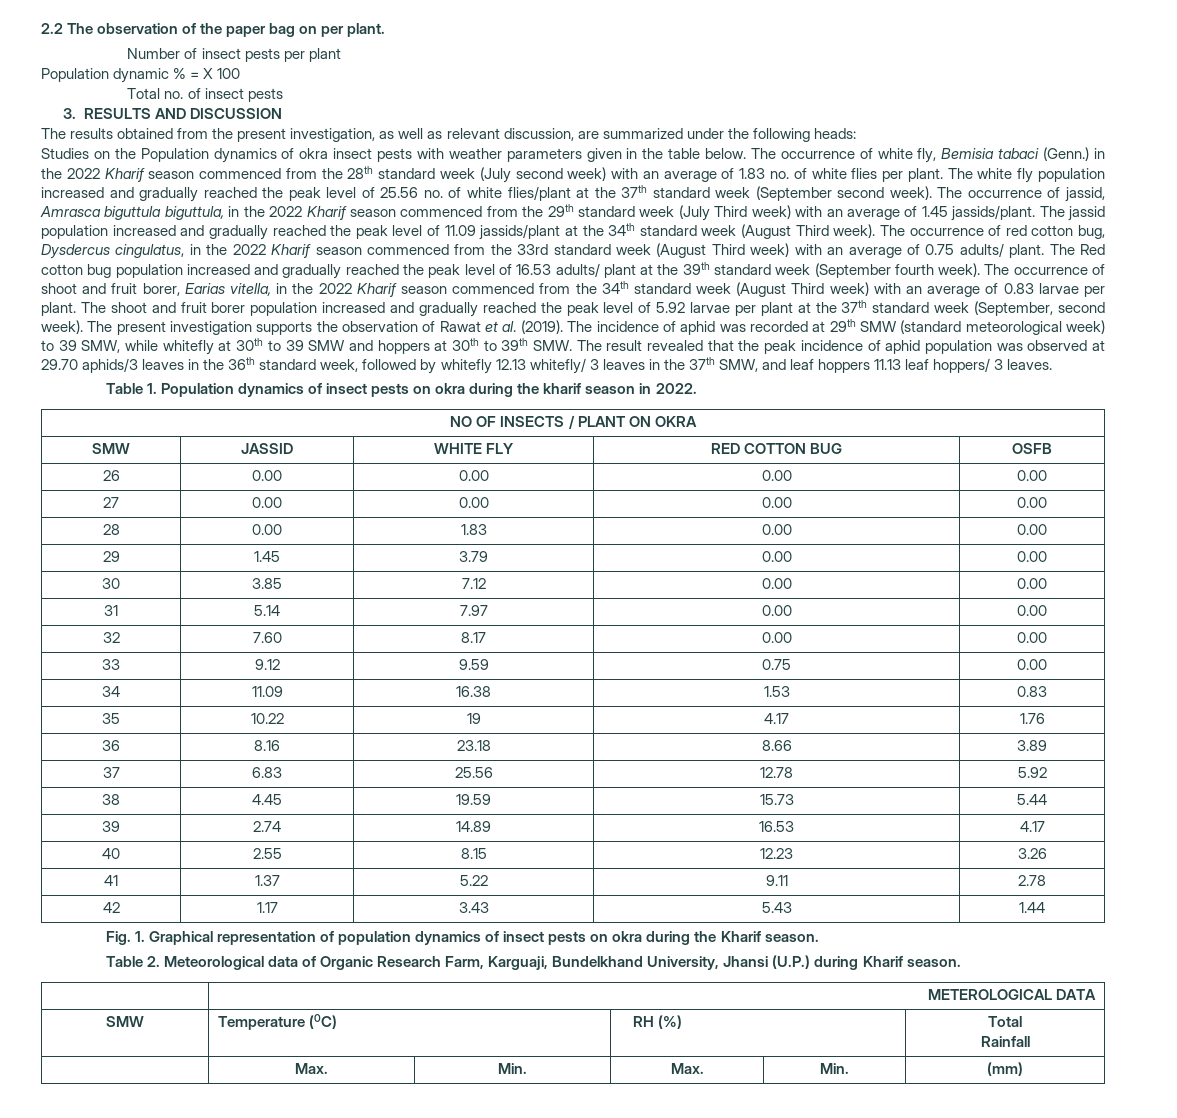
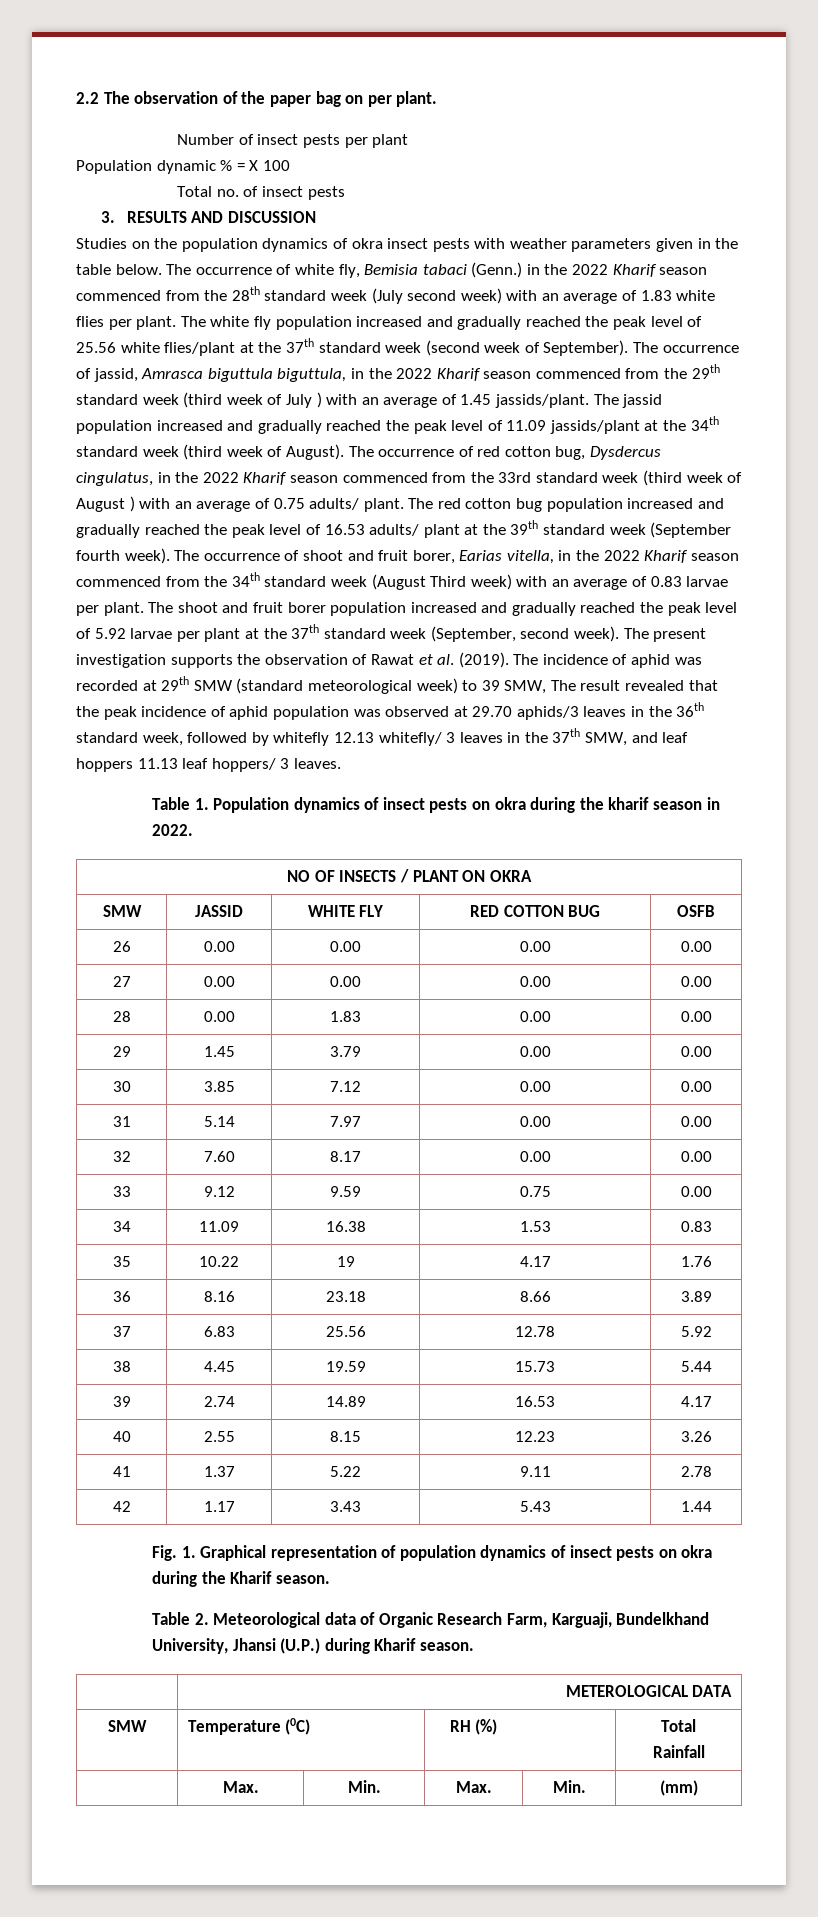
- The results obtained from the present investigation, as well as relevant discussion, are summarized under the following heads:
- Studies on the Population dynamics of okra insect pests with weather parameters given in the table below.
+ Studies on the population dynamics of okra insect pests with weather parameters given in the table below.
- The occurrence of white fly, Bemisia tabaci (Genn.) in the 2022 Kharif season commenced from the 28th standard week (July second week) with an average of 1.83 no. of white flies per plant.
+ The occurrence of white fly, Bemisia tabaci (Genn.) in the 2022 Kharif season commenced from the 28th standard week (July second week) with an average of 1.83 white flies per plant.
- The white fly population increased and gradually reached the peak level of 25.56 no. of white flies/plant at the 37th standard week (September second week).
+ The white fly population increased and gradually reached the peak level of 25.56 white flies/plant at the 37th standard week (second week of September).
- The occurrence of jassid, Amrasca biguttula biguttula, in the 2022 Kharif season commenced from the 29th standard week (July Third week) with an average of 1.45 jassids/plant.
+ The occurrence of jassid, Amrasca biguttula biguttula, in the 2022 Kharif season commenced from the 29th standard week (third week of July ) with an average of 1.45 jassids/plant.
- The jassid population increased and gradually reached the peak level of 11.09 jassids/plant at the 34th standard week (August Third week).
+ The jassid population increased and gradually reached the peak level of 11.09 jassids/plant at the 34th standard week (third week of August).
- The occurrence of red cotton bug, Dysdercus cingulatus, in the 2022 Kharif season commenced from the 33rd standard week (August Third week) with an average of 0.75 adults/ plant.
+ The occurrence of red cotton bug, Dysdercus cingulatus, in the 2022 Kharif season commenced from the 33rd standard week (third week of August ) with an average of 0.75 adults/ plant.
- The Red cotton bug population increased and gradually reached the peak level of 16.53 adults/ plant at the 39th standard week (September fourth week).
+ The red cotton bug population increased and gradually reached the peak level of 16.53 adults/ plant at the 39th standard week (September fourth week).
- The incidence of aphid was recorded at 29th SMW (standard meteorological week) to 39 SMW, while whitefly at 30th to 39 SMW and hoppers at 30th to 39th SMW. The result revealed that the peak incidence of aphid population was observed at 29.70 aphids/3 leaves in the 36th standard week, followed by whitefly 12.13 whitefly/ 3 leaves in the 37th SMW, and leaf hoppers 11.13 leaf hoppers/ 3 leaves.
+ The incidence of aphid was recorded at 29th SMW (standard meteorological week) to 39 SMW, The result revealed that the peak incidence of aphid population was observed at 29.70 aphids/3 leaves in the 36th standard week, followed by whitefly 12.13 whitefly/ 3 leaves in the 37th SMW, and leaf hoppers 11.13 leaf hoppers/ 3 leaves.

